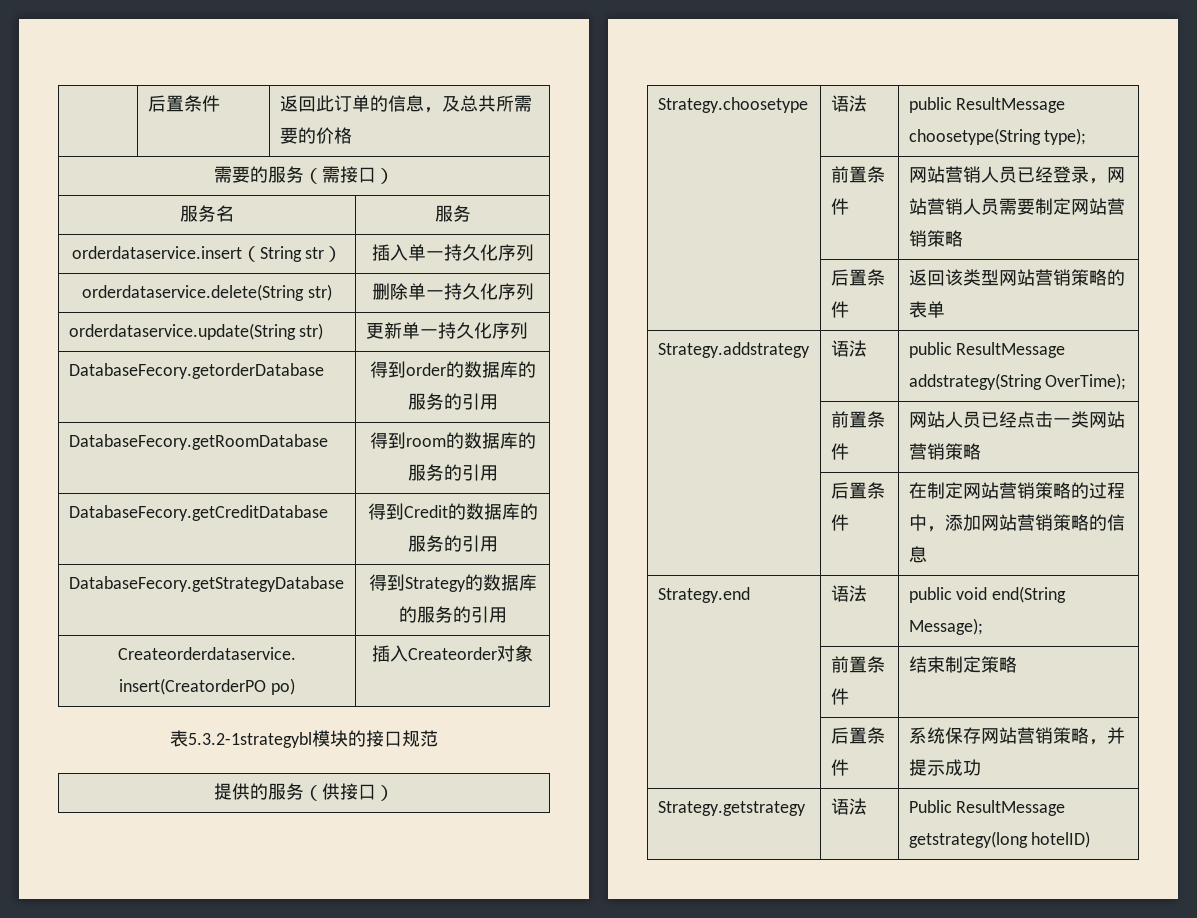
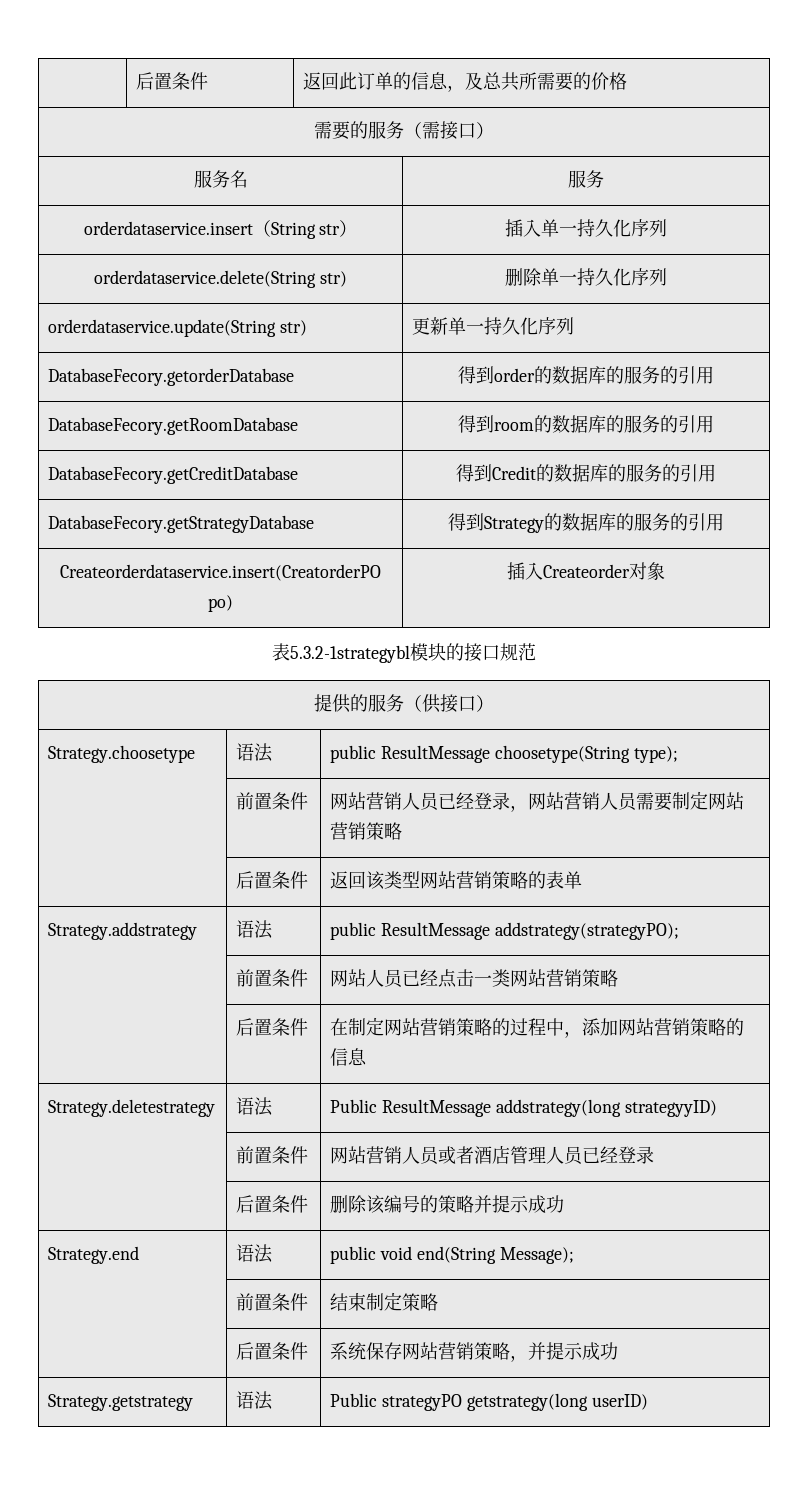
- Strategy.addstrategy | 语法 | public ResultMessage addstrategy(String OverTime);
+ Strategy.addstrategy | 语法 | public ResultMessage addstrategy(strategyPO);
+ Strategy.deletestrategy | 语法 | Public ResultMessage addstrategy(long strategyyID)
+ | 前置条件 | 网站营销人员或者酒店管理人员已经登录
+ | 后置条件 | 删除该编号的策略并提示成功
- Strategy.getstrategy | 语法 | Public ResultMessage getstrategy(long hotelID)
+ Strategy.getstrategy | 语法 | Public strategyPO getstrategy(long userID)

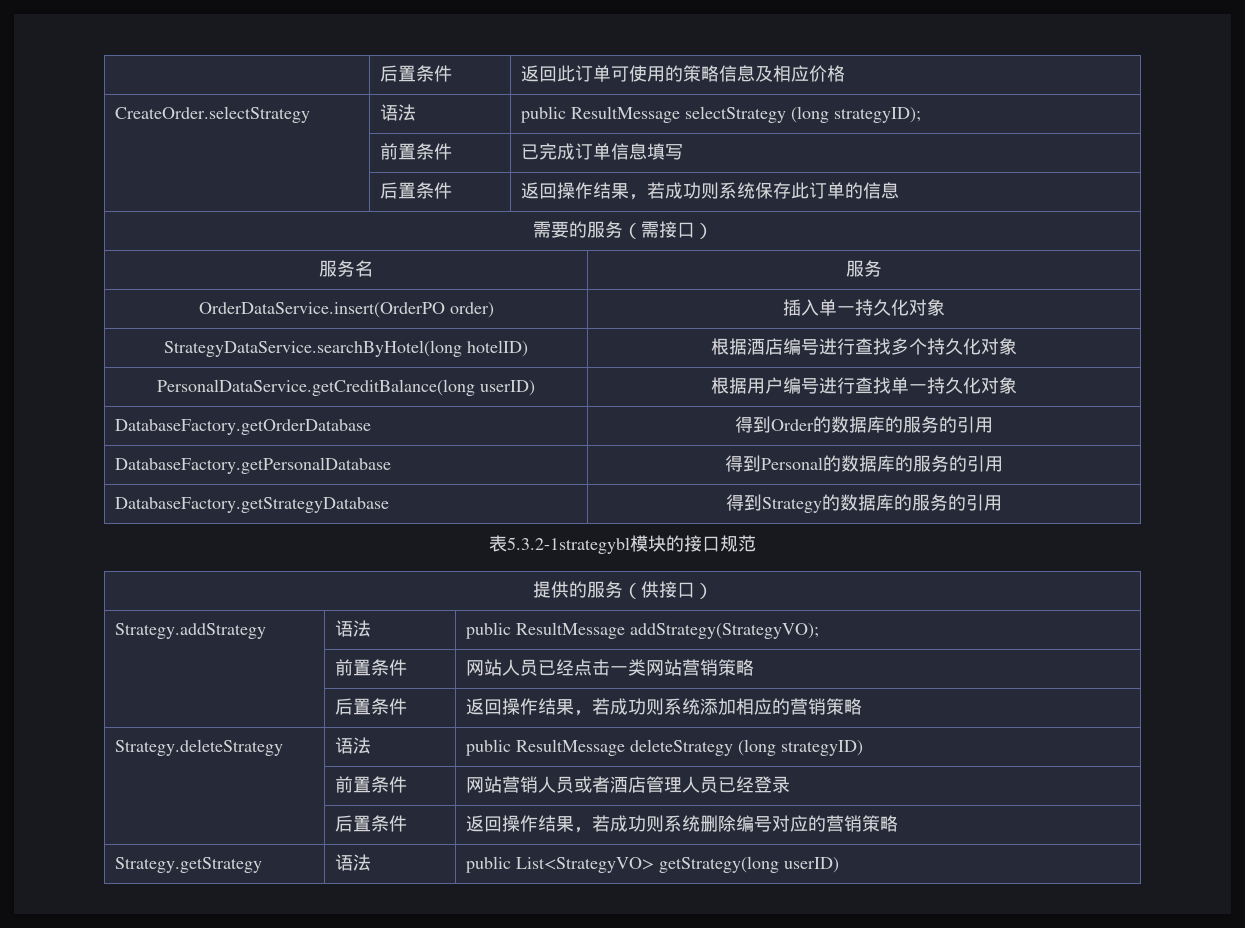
- | 后置条件 | 返回此订单的信息，及总共所需要的价格
+ | 后置条件 | 返回此订单可使用的策略信息及相应价格
+ CreateOrder.selectStrategy | 语法 | public ResultMessage selectStrategy (long strategyID);
+ | 前置条件 | 已完成订单信息填写
+ | 后置条件 | 返回操作结果，若成功则系统保存此订单的信息
- orderdataservice.insert（String str） | 插入单一持久化序列
- orderdataservice.delete(String str) | 删除单一持久化序列
- orderdataservice.update(String str) | 更新单一持久化序列
- DatabaseFecory.getorderDatabase | 得到order的数据库的服务的引用
- DatabaseFecory.getRoomDatabase | 得到room的数据库的服务的引用
- DatabaseFecory.getCreditDatabase | 得到Credit的数据库的服务的引用
- DatabaseFecory.getStrategyDatabase | 得到Strategy的数据库的服务的引用
+ OrderDataService.insert(OrderPO order) | 插入单一持久化对象
+ StrategyDataService.searchByHotel(long hotelID) | 根据酒店编号进行查找多个持久化对象
+ PersonalDataService.getCreditBalance(long userID) | 根据用户编号进行查找单一持久化对象
+ DatabaseFactory.getOrderDatabase | 得到Order的数据库的服务的引用
+ DatabaseFactory.getPersonalDatabase | 得到Personal的数据库的服务的引用
+ DatabaseFactory.getStrategyDatabase | 得到Strategy的数据库的服务的引用
- Createorderdataservice.insert(CreatorderPO po) | 插入Createorder对象
- Strategy.choosetype | 语法 | public ResultMessage choosetype(String type);
- | 前置条件 | 网站营销人员已经登录，网站营销人员需要制定网站营销策略
- | 后置条件 | 返回该类型网站营销策略的表单
- Strategy.addstrategy | 语法 | public ResultMessage addstrategy(strategyPO);
+ Strategy.addStrategy | 语法 | public ResultMessage addStrategy(StrategyVO);
- | 后置条件 | 在制定网站营销策略的过程中，添加网站营销策略的信息
- Strategy.deletestrategy | 语法 | Public ResultMessage addstrategy(long strategyyID)
+ | 后置条件 | 返回操作结果，若成功则系统添加相应的营销策略
+ Strategy.deleteStrategy | 语法 | public ResultMessage deleteStrategy (long strategyID)
- | 后置条件 | 删除该编号的策略并提示成功
- Strategy.end | 语法 | public void end(String Message);
- | 前置条件 | 结束制定策略
- | 后置条件 | 系统保存网站营销策略，并提示成功
- Strategy.getstrategy | 语法 | Public strategyPO getstrategy(long userID)
+ | 后置条件 | 返回操作结果，若成功则系统删除编号对应的营销策略
+ Strategy.getStrategy | 语法 | public List<StrategyVO> getStrategy(long userID)

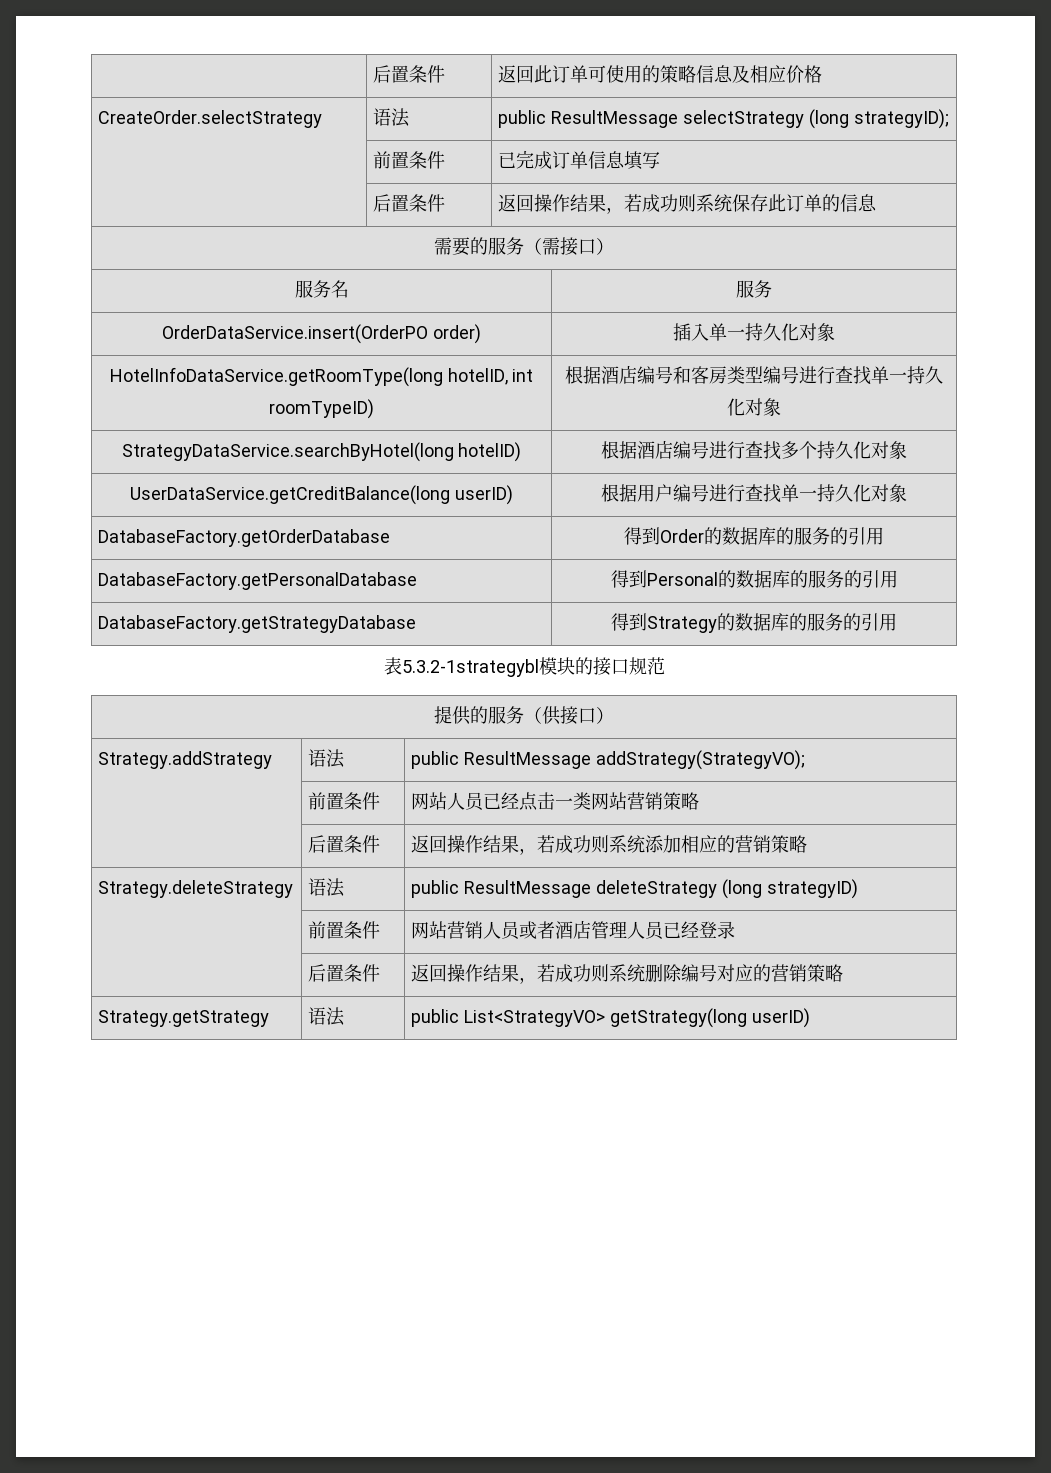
+ HotelInfoDataService.getRoomType(long hotelID, int roomTypeID) | 根据酒店编号和客房类型编号进行查找单一持久化对象
- PersonalDataService.getCreditBalance(long userID) | 根据用户编号进行查找单一持久化对象
+ UserDataService.getCreditBalance(long userID) | 根据用户编号进行查找单一持久化对象

